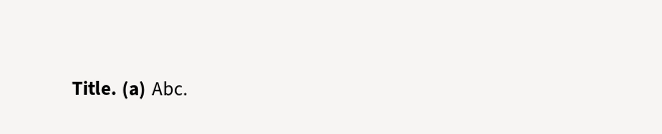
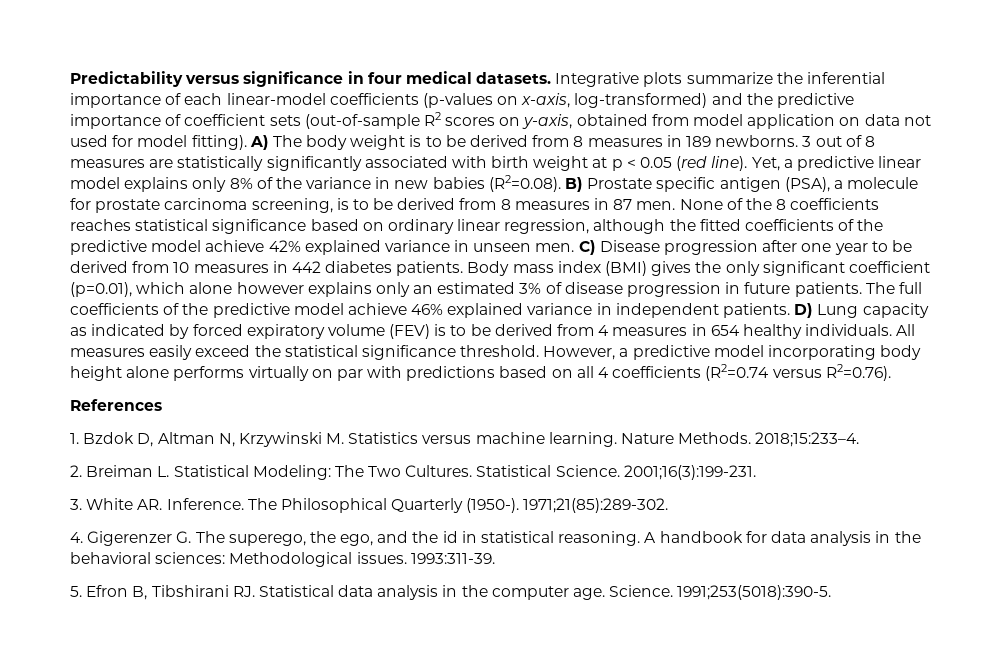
- Title. (a) Abc.
+ Predictability versus significance in four medical datasets. Integrative plots summarize the inferential importance of each linear-model coefficients (p-values on x-axis, log-transformed) and the predictive importance of coefficient sets (out-of-sample R2 scores on y-axis, obtained from model application on data not used for model fitting). A) The body weight is to be derived from 8 measures in 189 newborns. 3 out of 8 measures are statistically significantly associated with birth weight at p < 0.05 (red line). Yet, a predictive linear model explains only 8% of the variance in new babies (R2=0.08). B) Prostate specific antigen (PSA), a molecule for prostate carcinoma screening, is to be derived from 8 measures in 87 men. None of the 8 coefficients reaches statistical significance based on ordinary linear regression, although the fitted coefficients of the predictive model achieve 42% explained variance in unseen men. C) Disease progression after one year to be derived from 10 measures in 442 diabetes patients. Body mass index (BMI) gives the only significant coefficient (p=0.01), which alone however explains only an estimated 3% of disease progression in future patients. The full coefficients of the predictive model achieve 46% explained variance in independent patients. D) Lung capacity as indicated by forced expiratory volume (FEV) is to be derived from 4 measures in 654 healthy individuals. All measures easily exceed the statistical significance threshold. However, a predictive model incorporating body height alone performs virtually on par with predictions based on all 4 coefficients (R2=0.74 versus R2=0.76).
+ References
+ 1. Bzdok D, Altman N, Krzywinski M. Statistics versus machine learning. Nature Methods. 2018;15:233–4.
+ 2. Breiman L. Statistical Modeling: The Two Cultures. Statistical Science. 2001;16(3):199-231.
+ 3. White AR. Inference. The Philosophical Quarterly (1950-). 1971;21(85):289-302.
+ 4. Gigerenzer G. The superego, the ego, and the id in statistical reasoning. A handbook for data analysis in the behavioral sciences: Methodological issues. 1993:311-39.
+ 5. Efron B, Tibshirani RJ. Statistical data analysis in the computer age. Science. 1991;253(5018):390-5.

